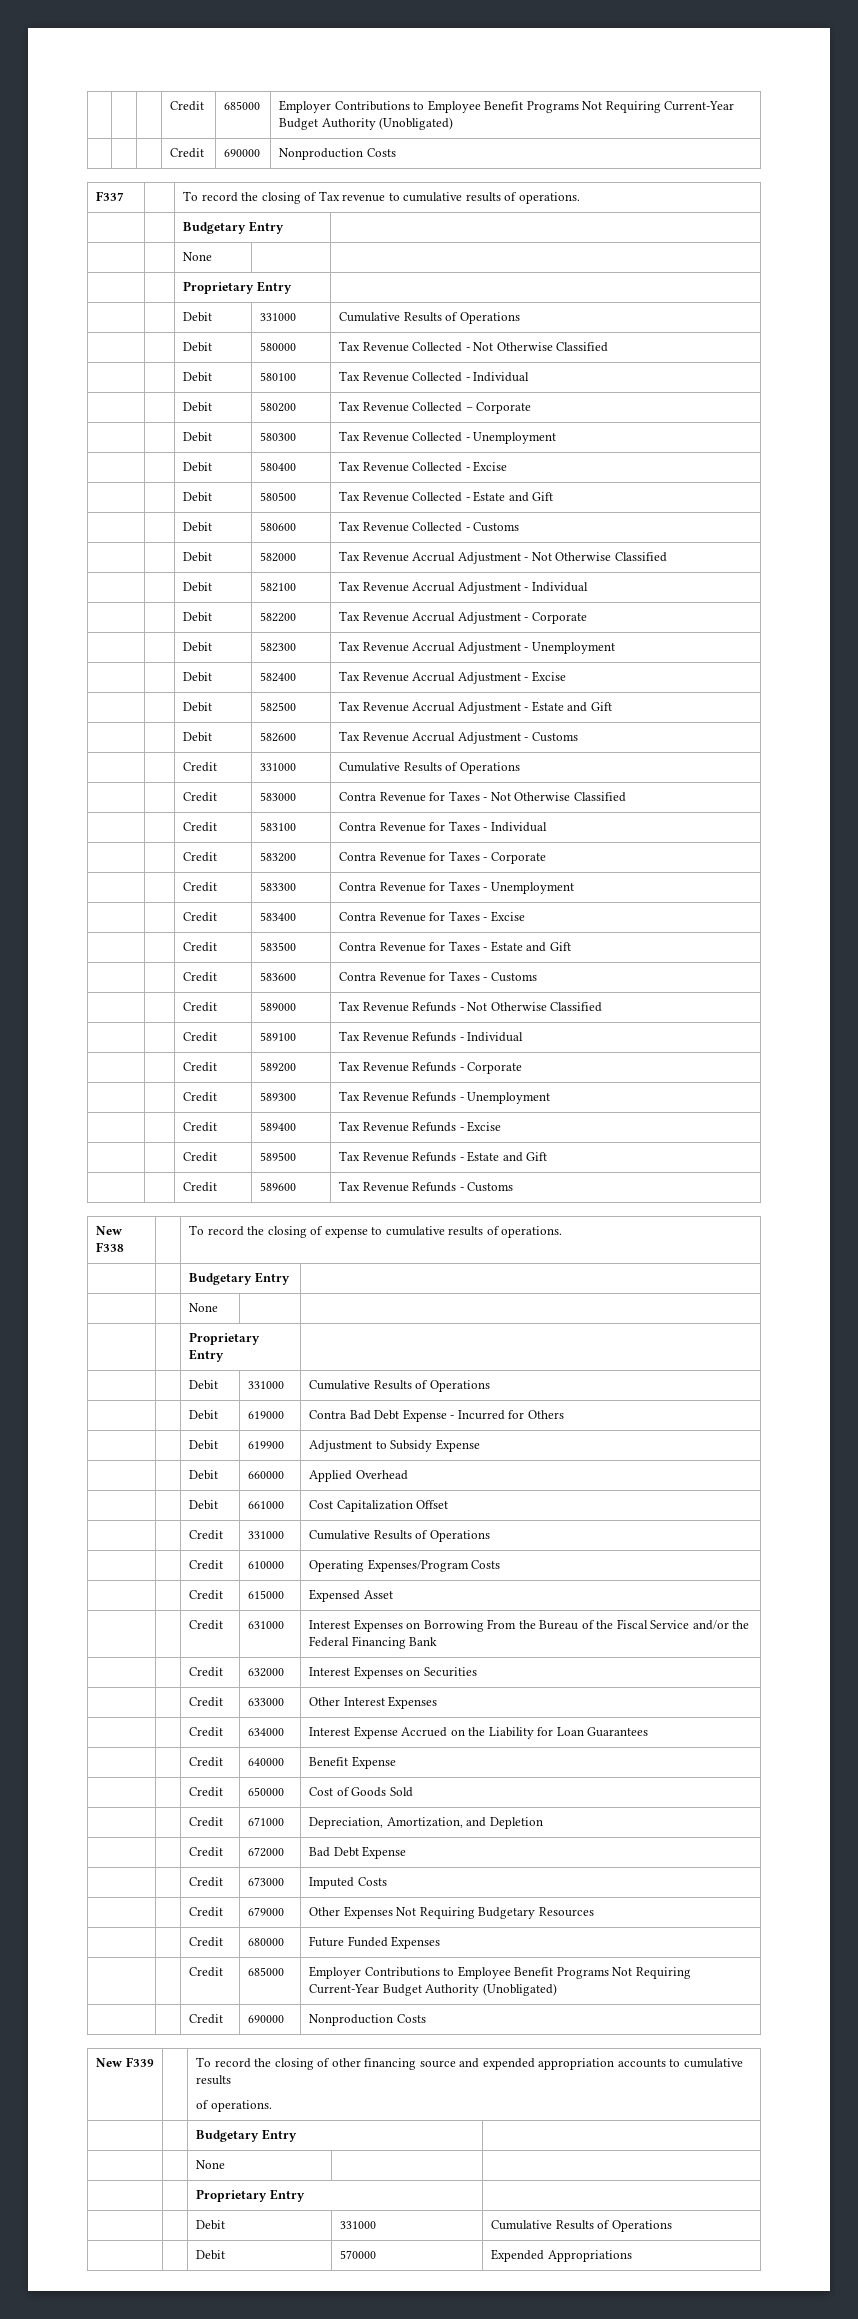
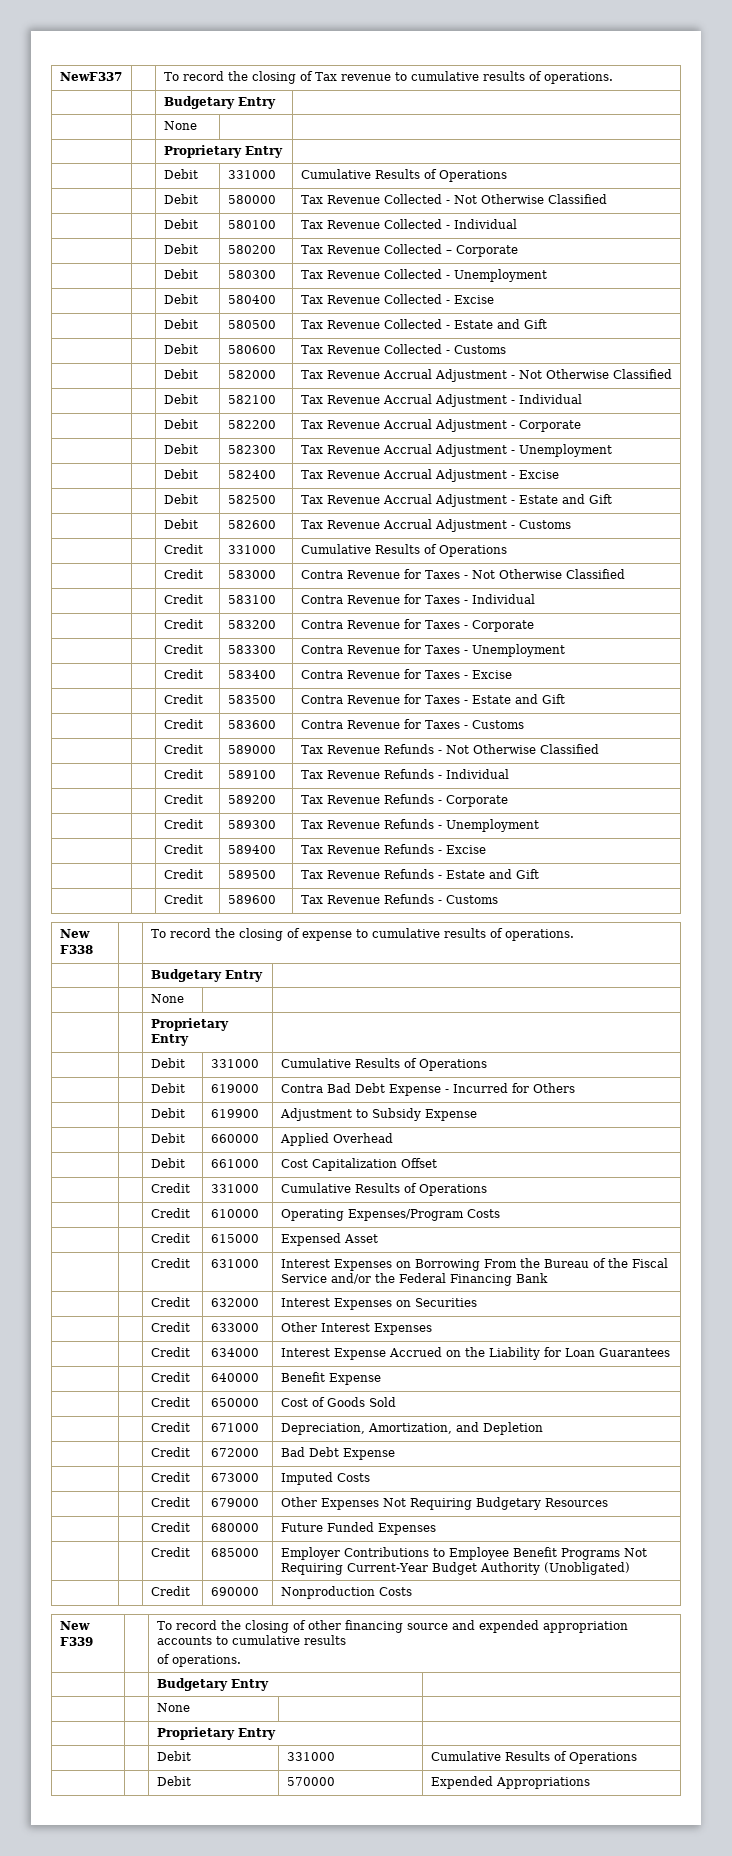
- | | | Credit | 685000 | Employer Contributions to Employee Benefit Programs Not Requiring Current-Year Budget Authority (Unobligated)
- | | | Credit | 690000 | Nonproduction Costs
- F337 | | To record the closing of Tax revenue to cumulative results of operations.
+ NewF337 | | To record the closing of Tax revenue to cumulative results of operations.

